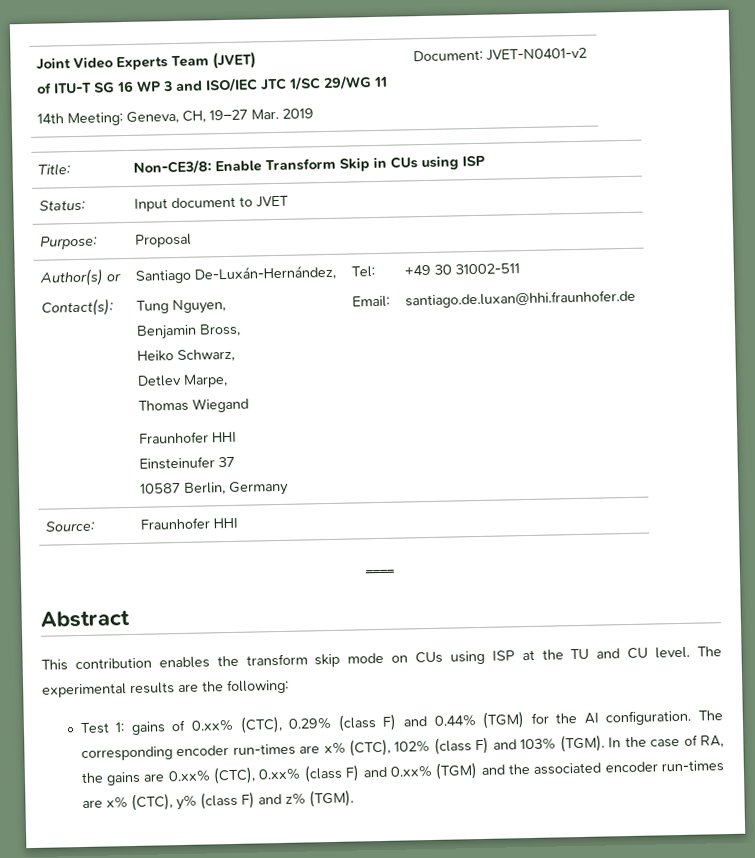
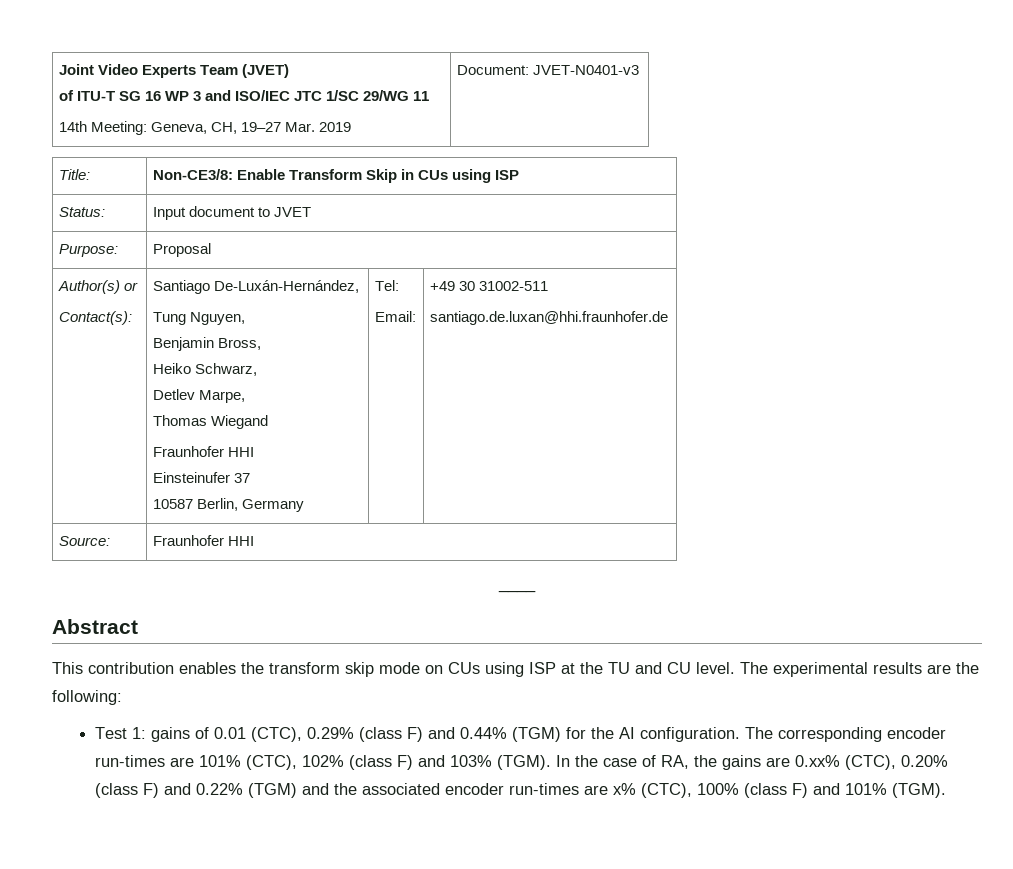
  Joint Video Experts Team (JVET)
  of ITU-T SG 16 WP 3 and ISO/IEC JTC 1/SC 29/WG 11
- 14th Meeting: Geneva, CH, 19–27 Mar. 2019 | Document: JVET-N0401-v2
+ 14th Meeting: Geneva, CH, 19–27 Mar. 2019 | Document: JVET-N0401-v3
- Test 1: gains of 0.xx% (CTC), 0.29% (class F) and 0.44% (TGM) for the AI configuration.
+ Test 1: gains of 0.01 (CTC), 0.29% (class F) and 0.44% (TGM) for the AI configuration.
- The corresponding encoder run-times are x% (CTC), 102% (class F) and 103% (TGM).
+ The corresponding encoder run-times are 101% (CTC), 102% (class F) and 103% (TGM).
- In the case of RA, the gains are 0.xx% (CTC), 0.xx% (class F) and 0.xx% (TGM) and the associated encoder run-times are x% (CTC), y% (class F) and z% (TGM).
+ In the case of RA, the gains are 0.xx% (CTC), 0.20% (class F) and 0.22% (TGM) and the associated encoder run-times are x% (CTC), 100% (class F) and 101% (TGM).

